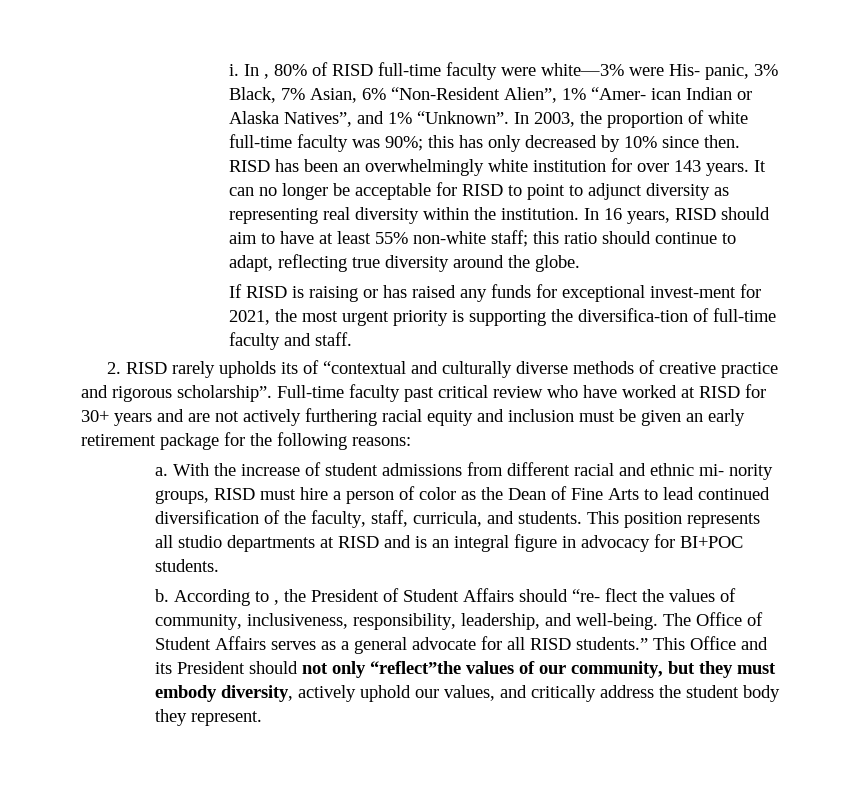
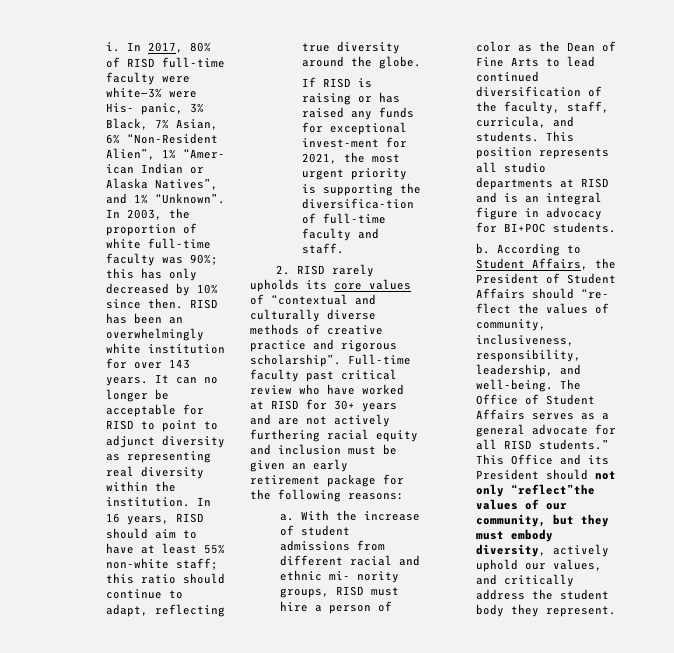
- In , 80% of RISD full-time faculty were white—3% were His- panic, 3% Black, 7% Asian, 6% “Non-Resident Alien”, 1% “Amer- ican Indian or Alaska Natives”, and 1% “Unknown”.
+ In 2017, 80% of RISD full-time faculty were white—3% were His- panic, 3% Black, 7% Asian, 6% “Non-Resident Alien”, 1% “Amer- ican Indian or Alaska Natives”, and 1% “Unknown”.
- 2. RISD rarely upholds its of “contextual and culturally diverse methods of creative practice and rigorous scholarship”.
+ 2. RISD rarely upholds its core values of “contextual and culturally diverse methods of creative practice and rigorous scholarship”.
- According to , the President of Student Affairs should “re- flect the values of community, inclusiveness, responsibility, leadership, and well-being.
+ According to Student Affairs, the President of Student Affairs should “re- flect the values of community, inclusiveness, responsibility, leadership, and well-being.

